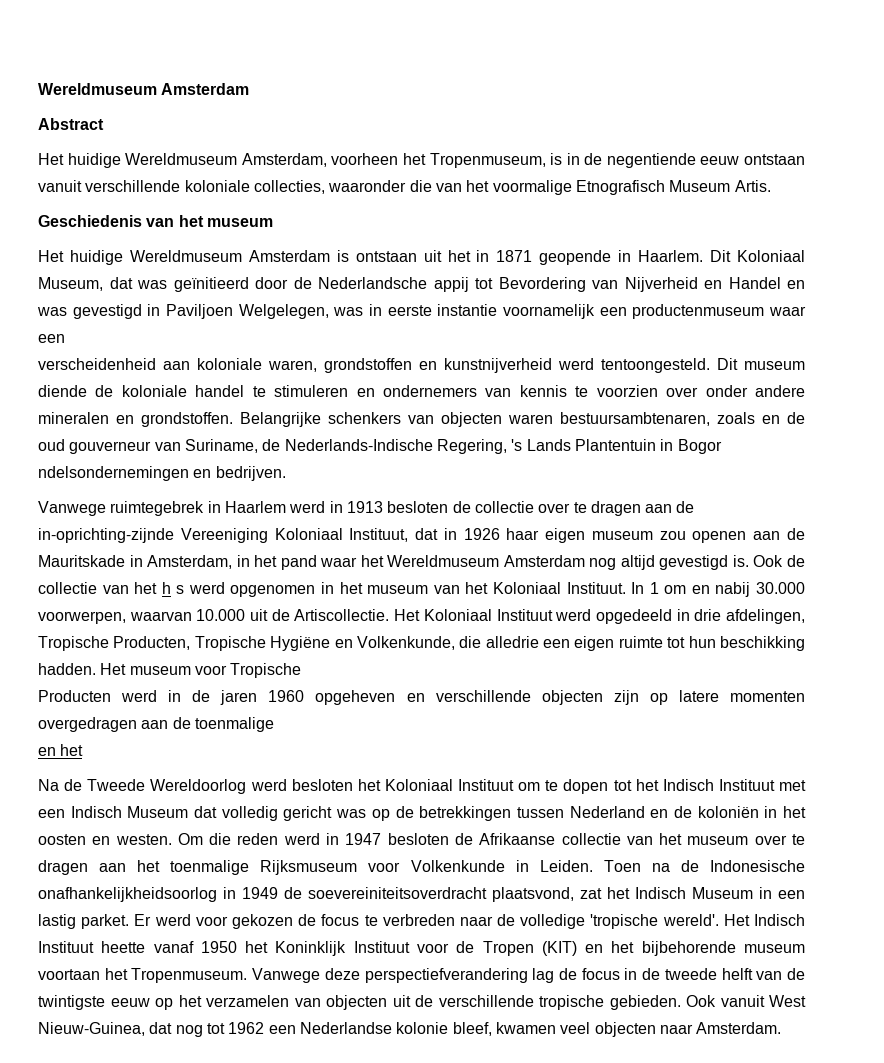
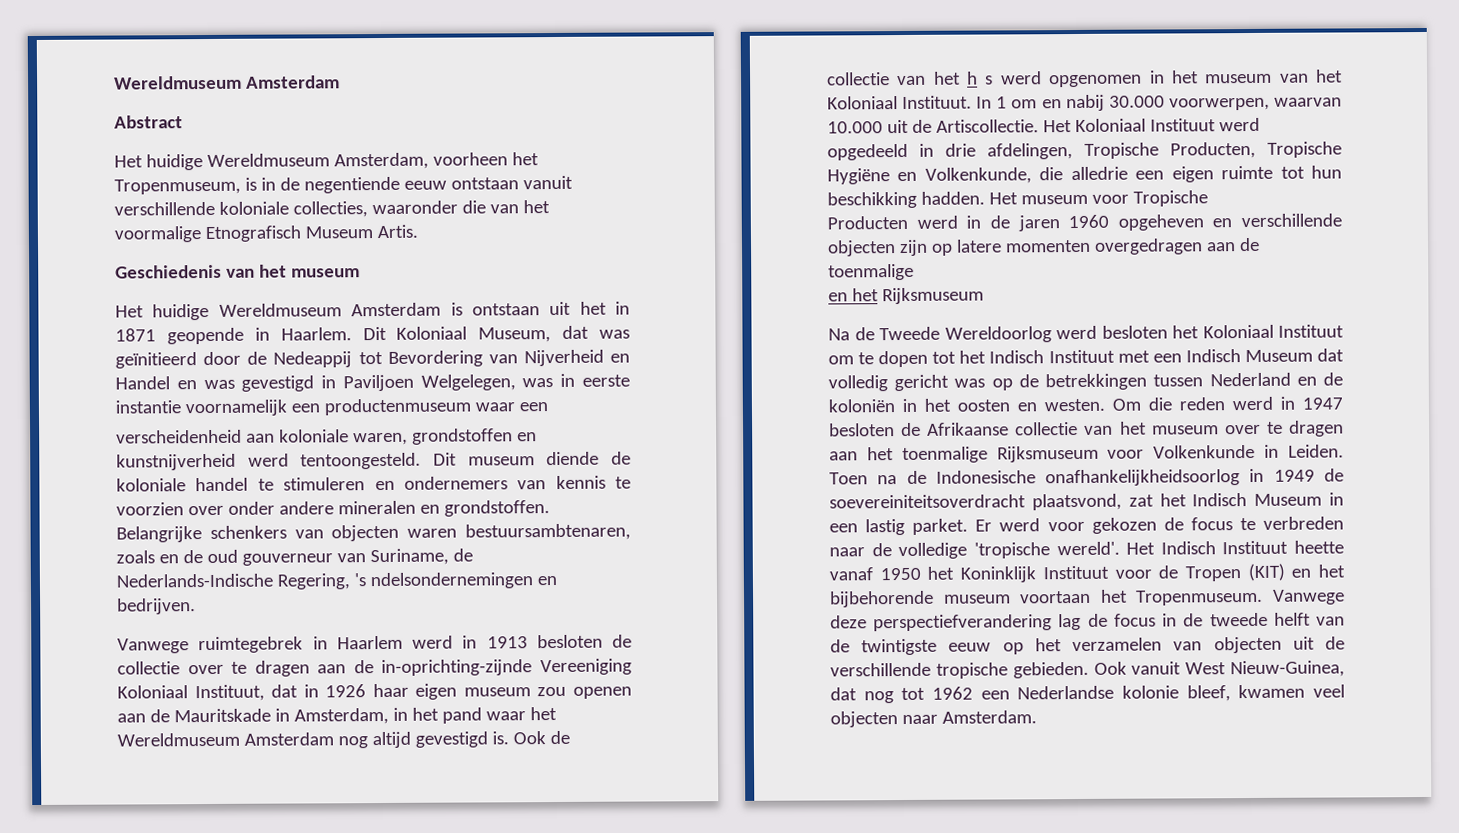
- Dit Koloniaal Museum, dat was geïnitieerd door de Nederlandsche appij tot Bevordering van Nijverheid en Handel en was gevestigd in Paviljoen Welgelegen, was in eerste instantie voornamelijk een productenmuseum waar een
+ Dit Koloniaal Museum, dat was geïnitieerd door de Nedeappij tot Bevordering van Nijverheid en Handel en was gevestigd in Paviljoen Welgelegen, was in eerste instantie voornamelijk een productenmuseum waar een
- Belangrijke schenkers van objecten waren bestuursambtenaren, zoals en de oud gouverneur van Suriname, de Nederlands-Indische Regering, 's Lands Plantentuin in Bogor ndelsondernemingen en bedrijven.
+ Belangrijke schenkers van objecten waren bestuursambtenaren, zoals en de oud gouverneur van Suriname, de Nederlands-Indische Regering, 's ndelsondernemingen en bedrijven.
  Producten werd in de jaren 1960 opgeheven en verschillende objecten zijn op latere momenten overgedragen aan de toenmalige
- en het
+ en het Rijksmuseum

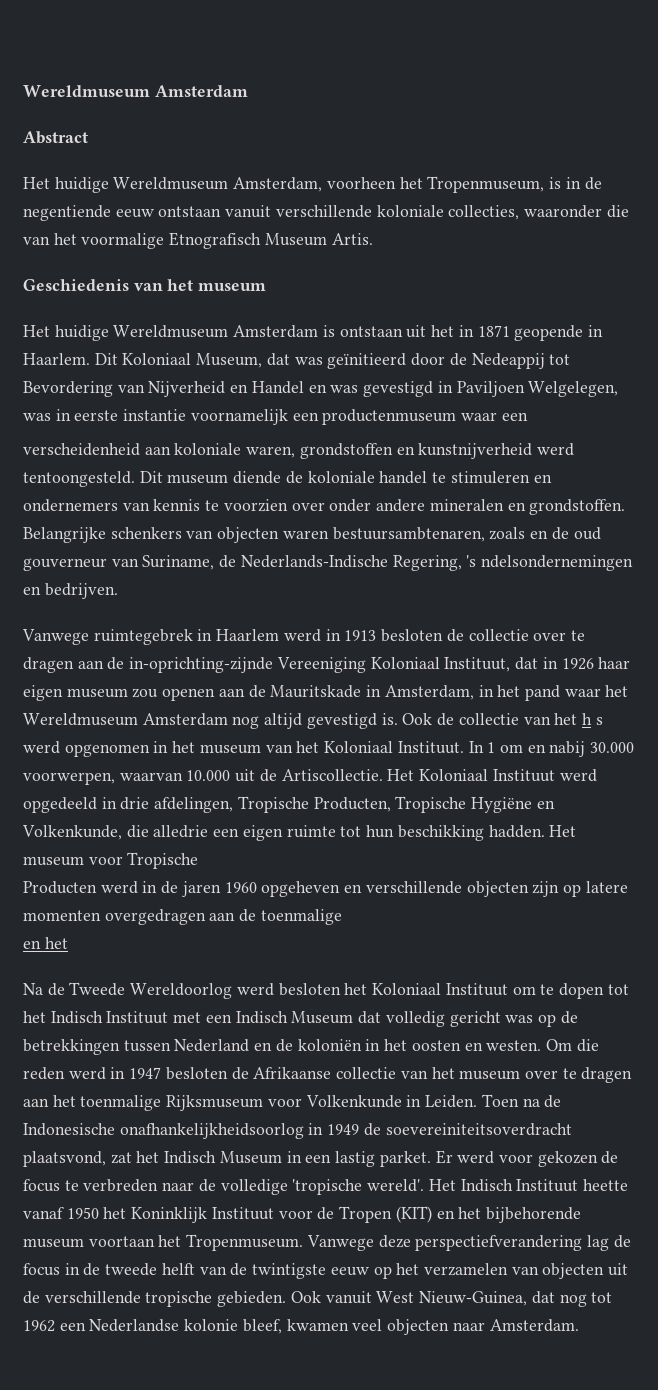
  Producten werd in de jaren 1960 opgeheven en verschillende objecten zijn op latere momenten overgedragen aan de toenmalige
- en het Rijksmuseum
+ en het

